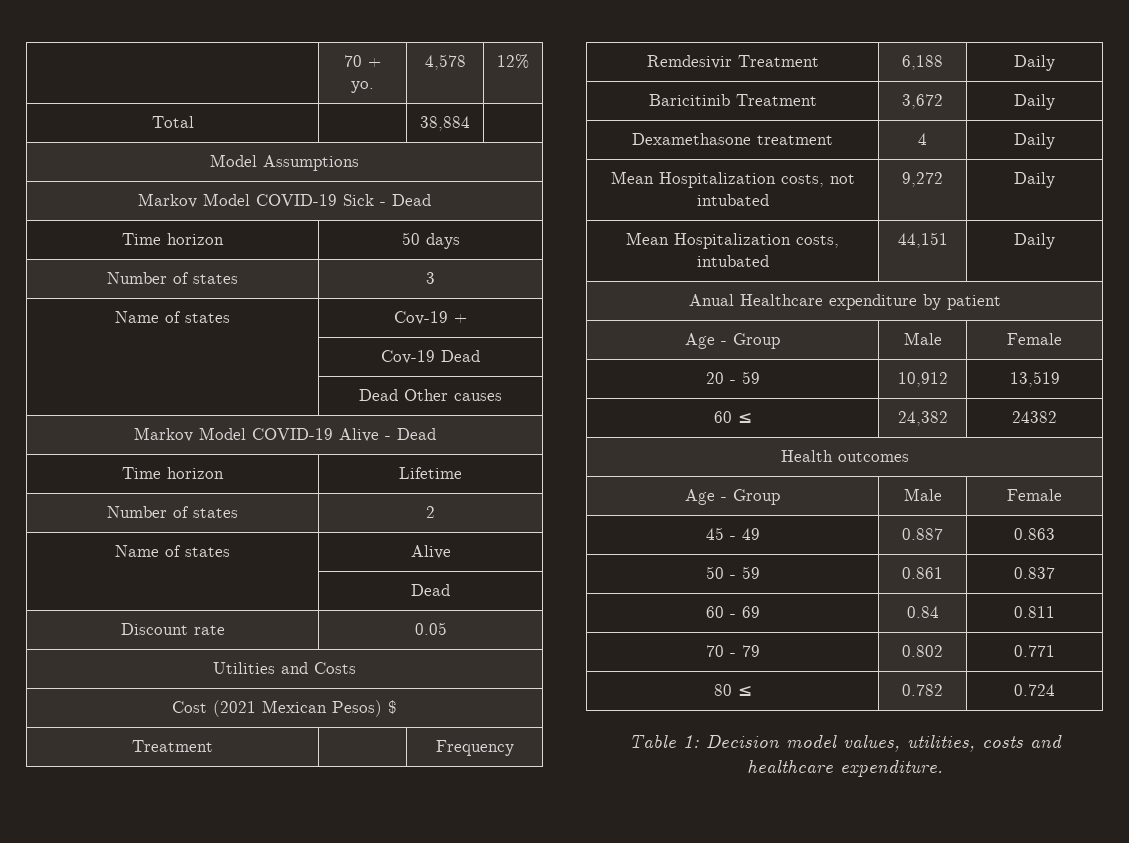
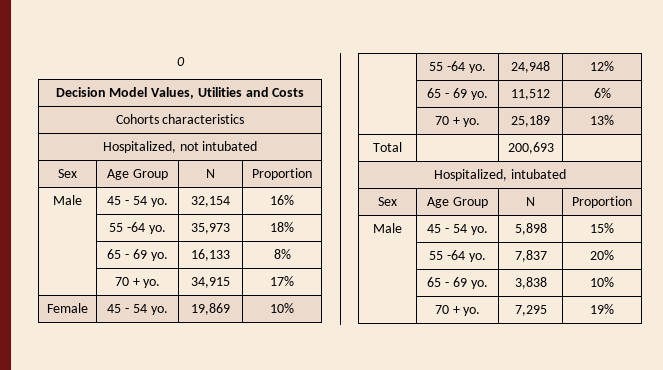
- | 70 + yo. | 4,578 | 12%
- Total | | 38,884 |
- Model Assumptions
- Markov Model COVID-19 Sick - Dead
- Time horizon | 50 days
- Number of states | 3
- Name of states | Cov-19 +
- | Cov-19 Dead
- | Dead Other causes
- Markov Model COVID-19 Alive - Dead
- Time horizon | Lifetime
- Number of states | 2
- Name of states | Alive
- | Dead
- Discount rate | 0.05
- Utilities and Costs
- Cost (2021 Mexican Pesos) $
- Treatment | | Frequency
- Remdesivir Treatment | 6,188 | Daily
- Baricitinib Treatment | 3,672 | Daily
- Dexamethasone treatment | 4 | Daily
- Mean Hospitalization costs, not intubated | 9,272 | Daily
- Mean Hospitalization costs, intubated | 44,151 | Daily
- Anual Healthcare expenditure by patient
- Age - Group | Male | Female
- 20 - 59 | 10,912 | 13,519
- 60 ≤ | 24,382 | 24382
- Health outcomes
- Age - Group | Male | Female
- 45 - 49 | 0.887 | 0.863
- 50 - 59 | 0.861 | 0.837
- 60 - 69 | 0.84 | 0.811
- 70 - 79 | 0.802 | 0.771
- 80 ≤ | 0.782 | 0.724
- Table 1: Decision model values, utilities, costs and healthcare expenditure.
+ 0
+ Decision Model Values, Utilities and Costs
+ Cohorts characteristics
+ Hospitalized, not intubated
+ Sex | Age Group | N | Proportion
+ Male | 45 - 54 yo. | 32,154 | 16%
+ | 55 -64 yo. | 35,973 | 18%
+ | 65 - 69 yo. | 16,133 | 8%
+ | 70 + yo. | 34,915 | 17%
+ Female | 45 - 54 yo. | 19,869 | 10%
+ | 55 -64 yo. | 24,948 | 12%
+ | 65 - 69 yo. | 11,512 | 6%
+ | 70 + yo. | 25,189 | 13%
+ Total | | 200,693 |
+ Hospitalized, intubated
+ Sex | Age Group | N | Proportion
+ Male | 45 - 54 yo. | 5,898 | 15%
+ | 55 -64 yo. | 7,837 | 20%
+ | 65 - 69 yo. | 3,838 | 10%
+ | 70 + yo. | 7,295 | 19%

